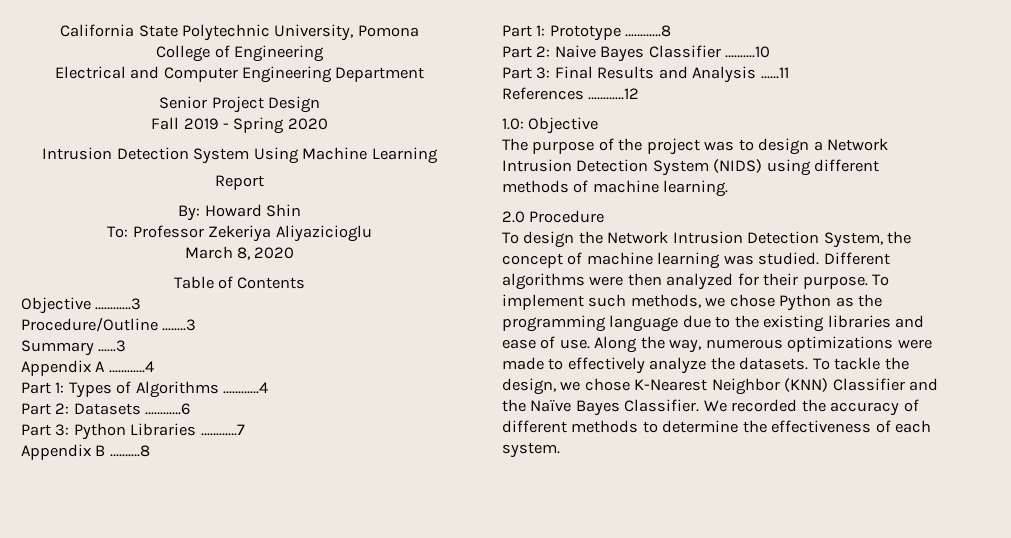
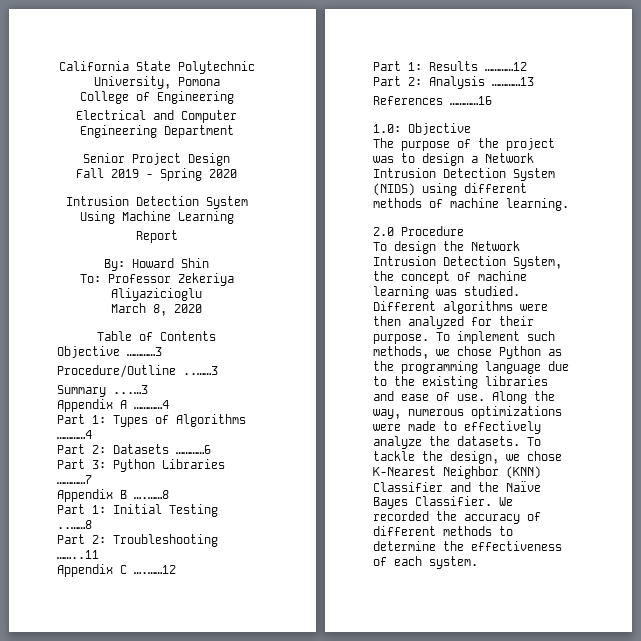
- Part 1: Prototype …………8
- Part 2: Naive Bayes Classifier ……….10
- Part 3: Final Results and Analysis ..….11
+ Part 1: Initial Testing ..……8
+ Part 2: Troubleshooting ……..11
+ Appendix C ….……12
+ Part 1: Results …………12
+ Part 2: Analysis …………13
- References …………12
+ References …………16

